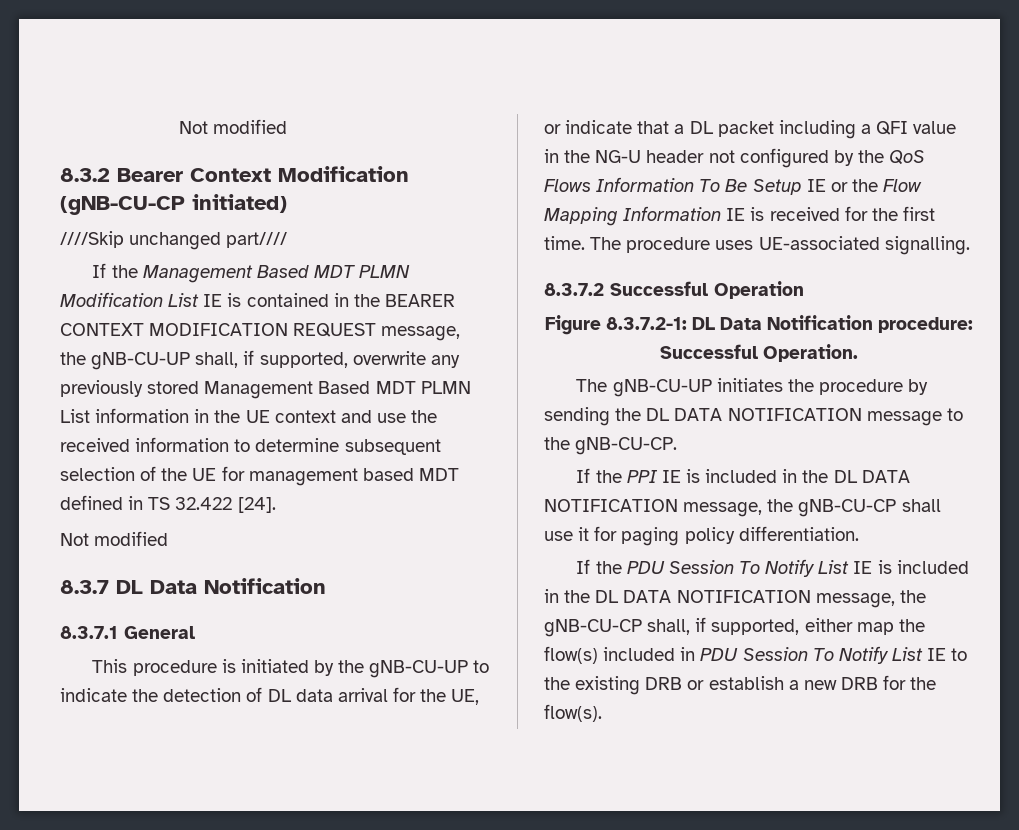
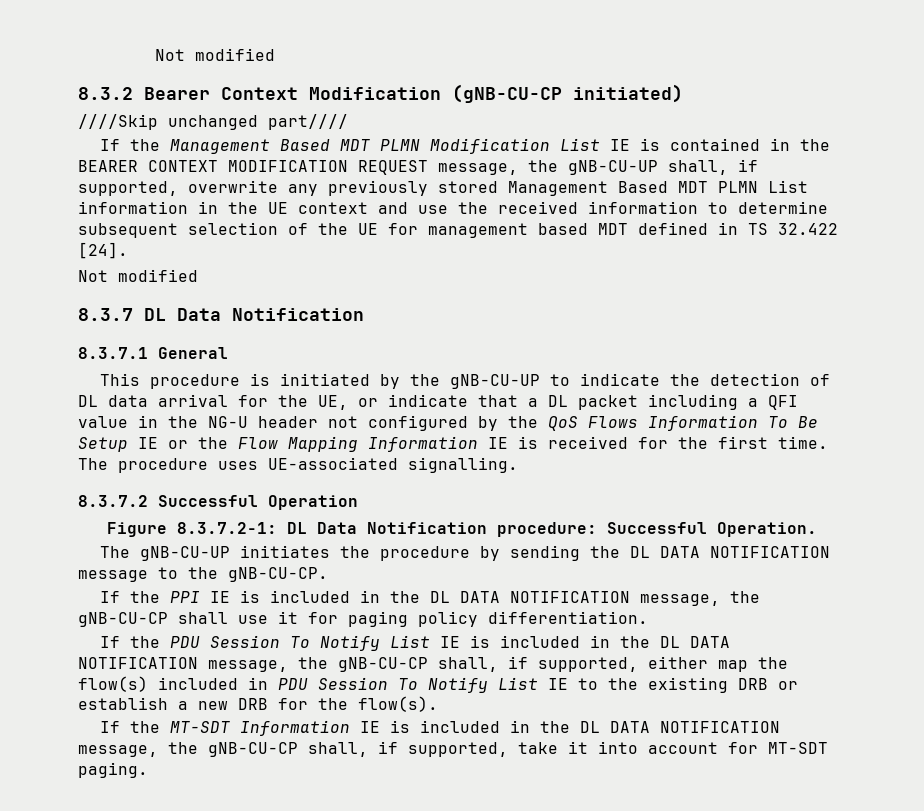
+ If the MT-SDT Information IE is included in the DL DATA NOTIFICATION message, the gNB-CU-CP shall, if supported, take it into account for MT-SDT paging.

